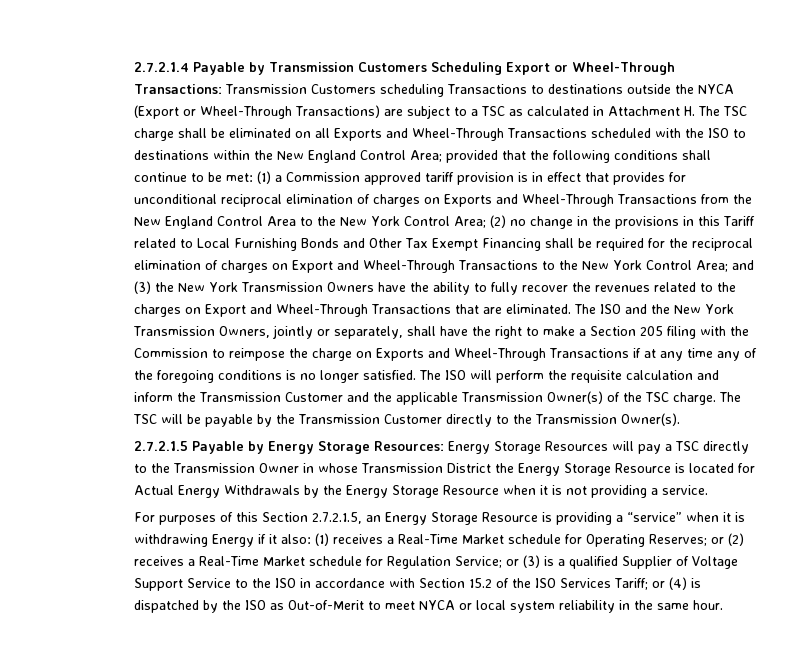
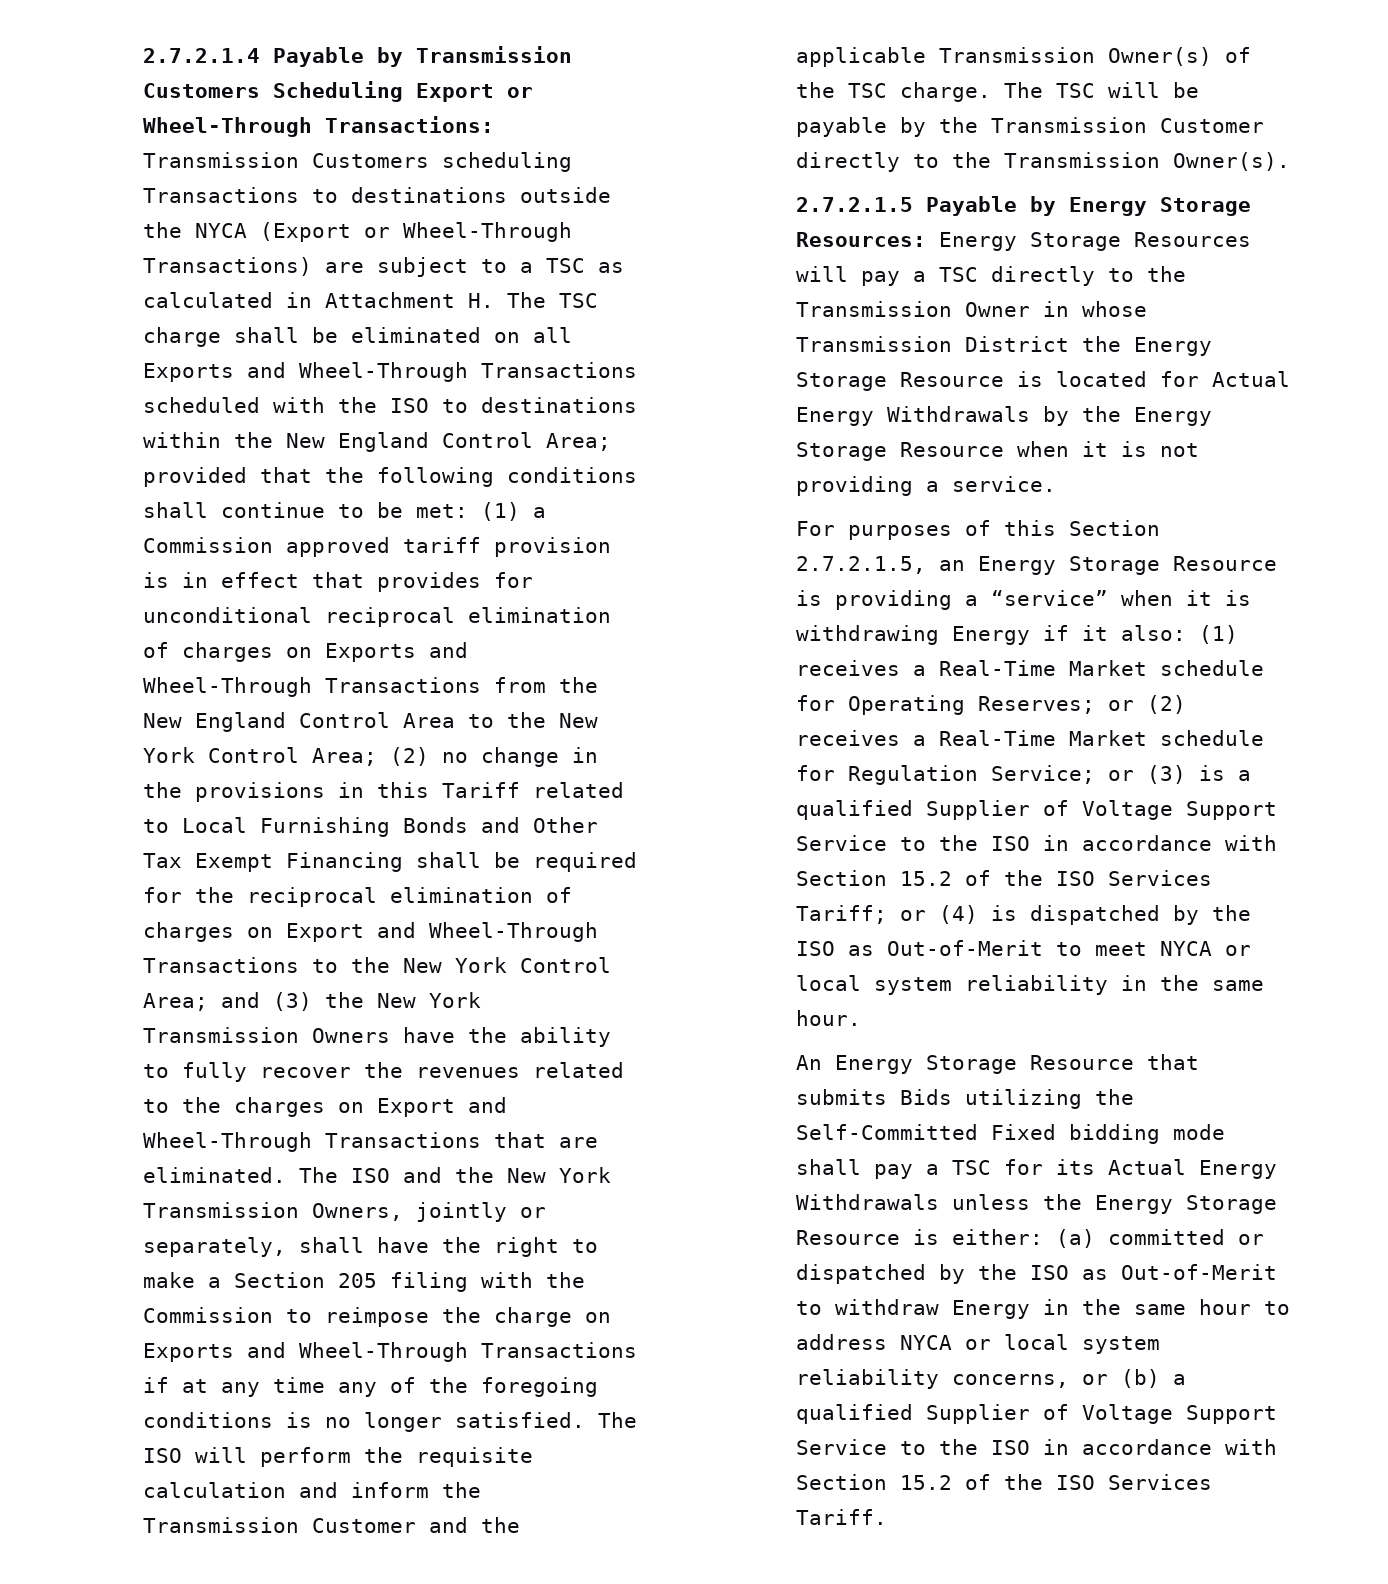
+ An Energy Storage Resource that submits Bids utilizing the Self-Committed Fixed bidding mode shall pay a TSC for its Actual Energy Withdrawals unless the Energy Storage Resource is either: (a) committed or dispatched by the ISO as Out-of-Merit to withdraw Energy in the same hour to address NYCA or local system reliability concerns, or (b) a qualified Supplier of Voltage Support Service to the ISO in accordance with Section 15.2 of the ISO Services Tariff.

